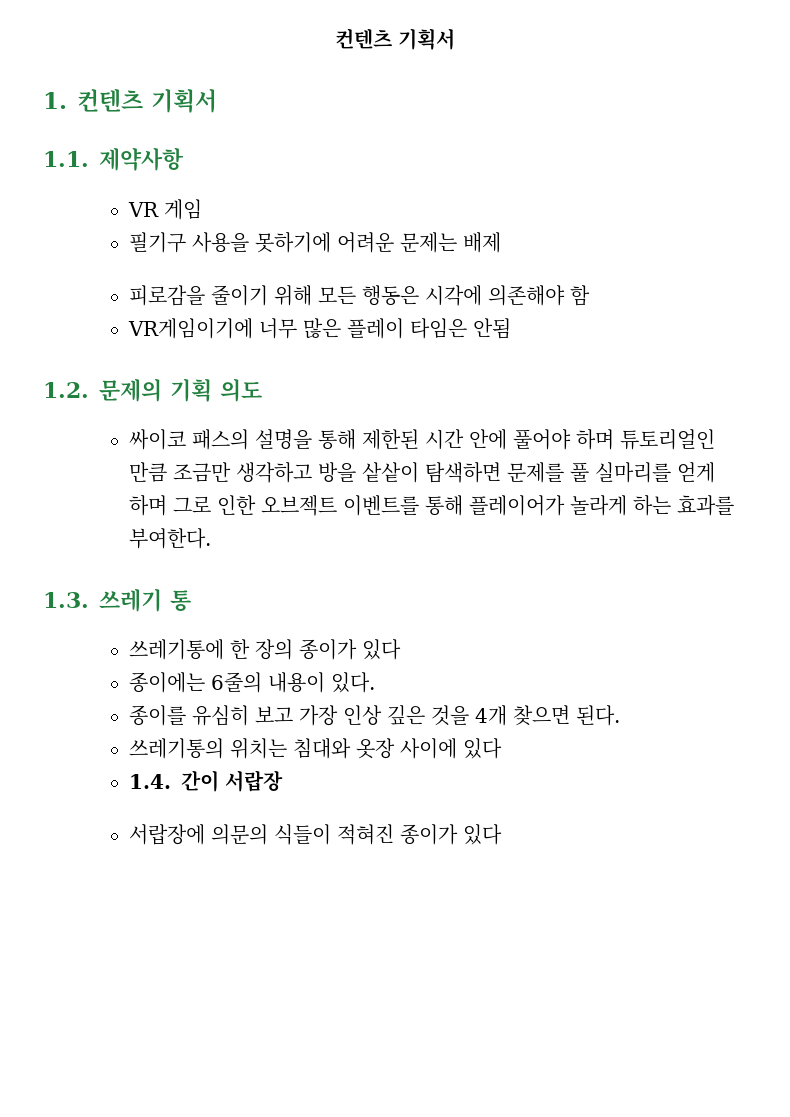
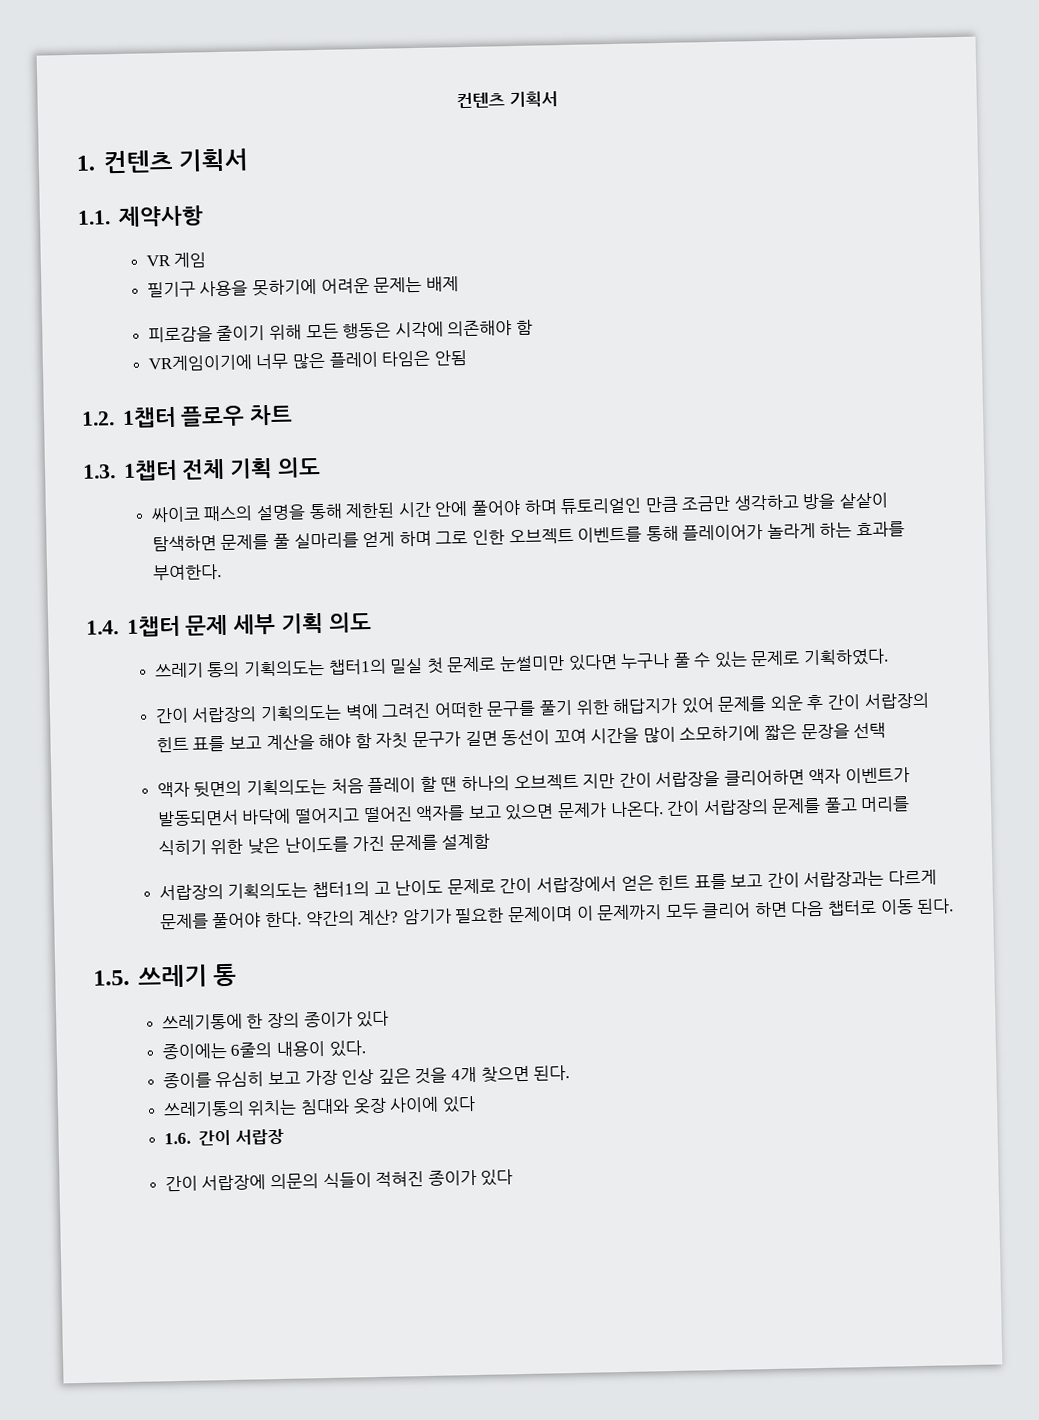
- 1.2. 문제의 기획 의도
+ 1.2. 1챕터 플로우 차트
+ 1.3. 1챕터 전체 기획 의도
- 1.3. 쓰레기 통
+ 1.4. 1챕터 문제 세부 기획 의도
+ 쓰레기 통의 기획의도는 챕터1의 밀실 첫 문제로 눈썰미만 있다면 누구나 풀 수 있는 문제로 기획하였다.
+ 간이 서랍장의 기획의도는 벽에 그려진 어떠한 문구를 풀기 위한 해답지가 있어 문제를 외운 후 간이 서랍장의 힌트 표를 보고 계산을 해야 함 자칫 문구가 길면 동선이 꼬여 시간을 많이 소모하기에 짧은 문장을 선택
+ 액자 뒷면의 기획의도는 처음 플레이 할 땐 하나의 오브젝트 지만 간이 서랍장을 클리어하면 액자 이벤트가 발동되면서 바닥에 떨어지고 떨어진 액자를 보고 있으면 문제가 나온다. 간이 서랍장의 문제를 풀고 머리를 식히기 위한 낮은 난이도를 가진 문제를 설계함
+ 서랍장의 기획의도는 챕터1의 고 난이도 문제로 간이 서랍장에서 얻은 힌트 표를 보고 간이 서랍장과는 다르게 문제를 풀어야 한다. 약간의 계산? 암기가 필요한 문제이며 이 문제까지 모두 클리어 하면 다음 챕터로 이동 된다.
+ 1.5. 쓰레기 통
- 1.4. 간이 서랍장
+ 1.6. 간이 서랍장
- 서랍장에 의문의 식들이 적혀진 종이가 있다
+ 간이 서랍장에 의문의 식들이 적혀진 종이가 있다

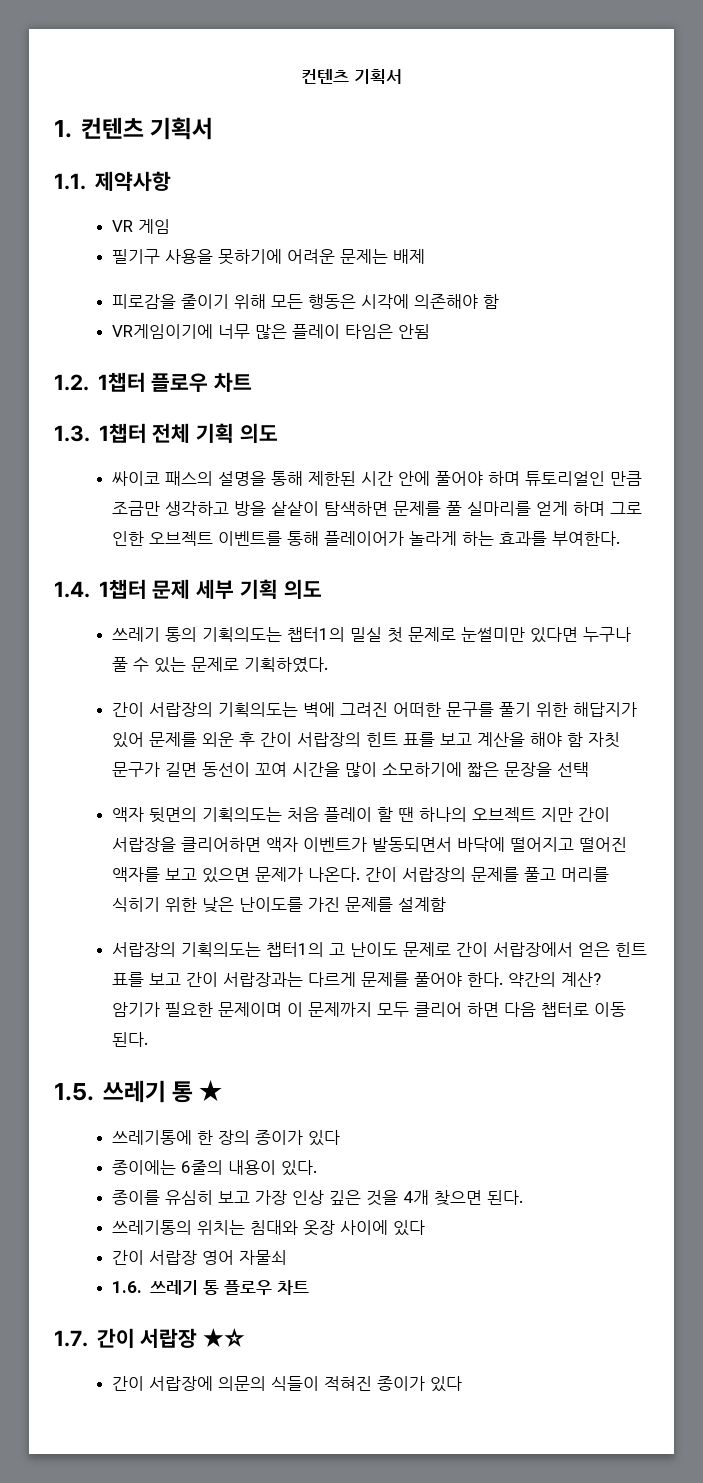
- 1.5. 쓰레기 통
+ 1.5. 쓰레기 통 ★
- 1.6. 간이 서랍장
+ 간이 서랍장 영어 자물쇠
+ 1.6. 쓰레기 통 플로우 차트
+ 1.7. 간이 서랍장 ★☆

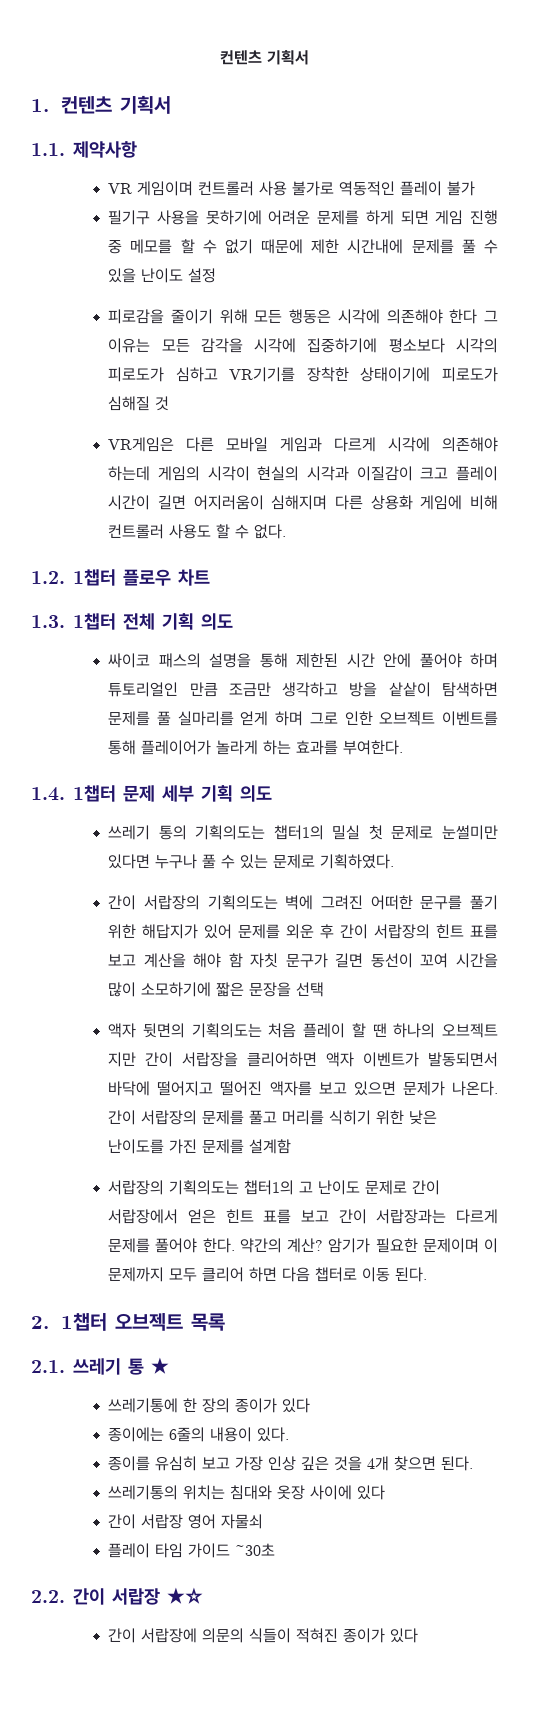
- VR 게임
- 필기구 사용을 못하기에 어려운 문제는 배제
+ VR 게임이며 컨트롤러 사용 불가로 역동적인 플레이 불가
+ 필기구 사용을 못하기에 어려운 문제를 하게 되면 게임 진행 중 메모를 할 수 없기 때문에 제한 시간내에 문제를 풀 수 있을 난이도 설정
- 피로감을 줄이기 위해 모든 행동은 시각에 의존해야 함
- VR게임이기에 너무 많은 플레이 타임은 안됨
+ 피로감을 줄이기 위해 모든 행동은 시각에 의존해야 한다 그 이유는 모든 감각을 시각에 집중하기에 평소보다 시각의 피로도가 심하고 VR기기를 장착한 상태이기에 피로도가 심해질 것
+ VR게임은 다른 모바일 게임과 다르게 시각에 의존해야 하는데 게임의 시각이 현실의 시각과 이질감이 크고 플레이 시간이 길면 어지러움이 심해지며 다른 상용화 게임에 비해 컨트롤러 사용도 할 수 없다.
- 1.5. 쓰레기 통 ★
+ 2. 1챕터 오브젝트 목록
+ 2.1. 쓰레기 통 ★
- 1.6. 쓰레기 통 플로우 차트
- 1.7. 간이 서랍장 ★☆
+ 플레이 타임 가이드 ~30초
+ 2.2. 간이 서랍장 ★☆

